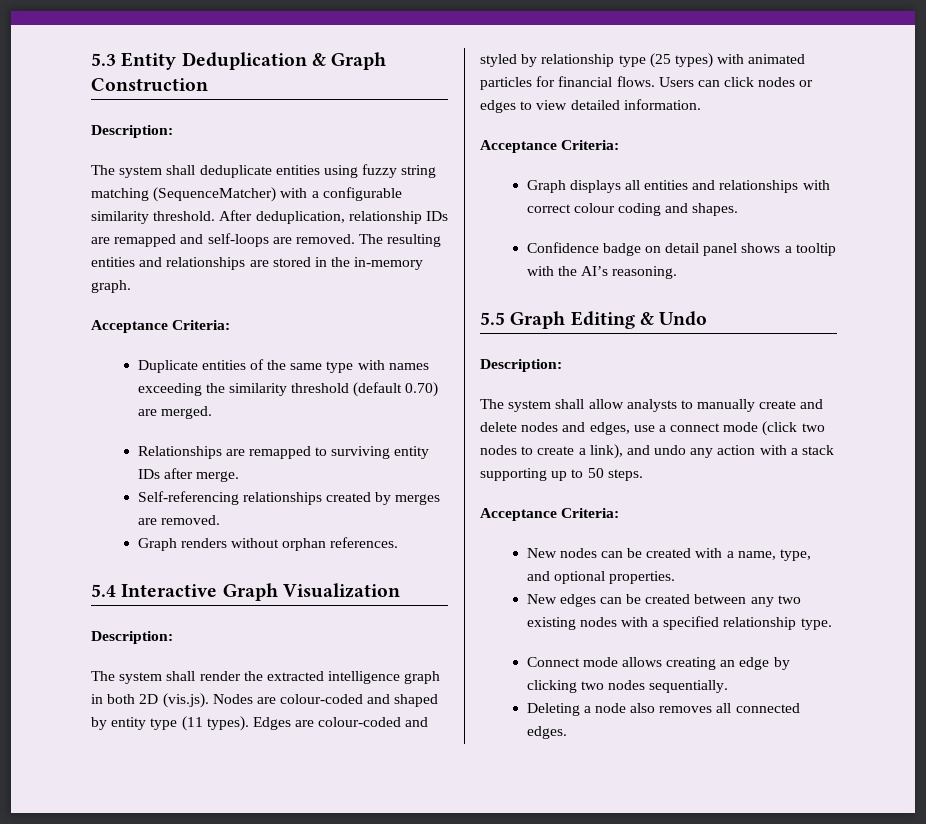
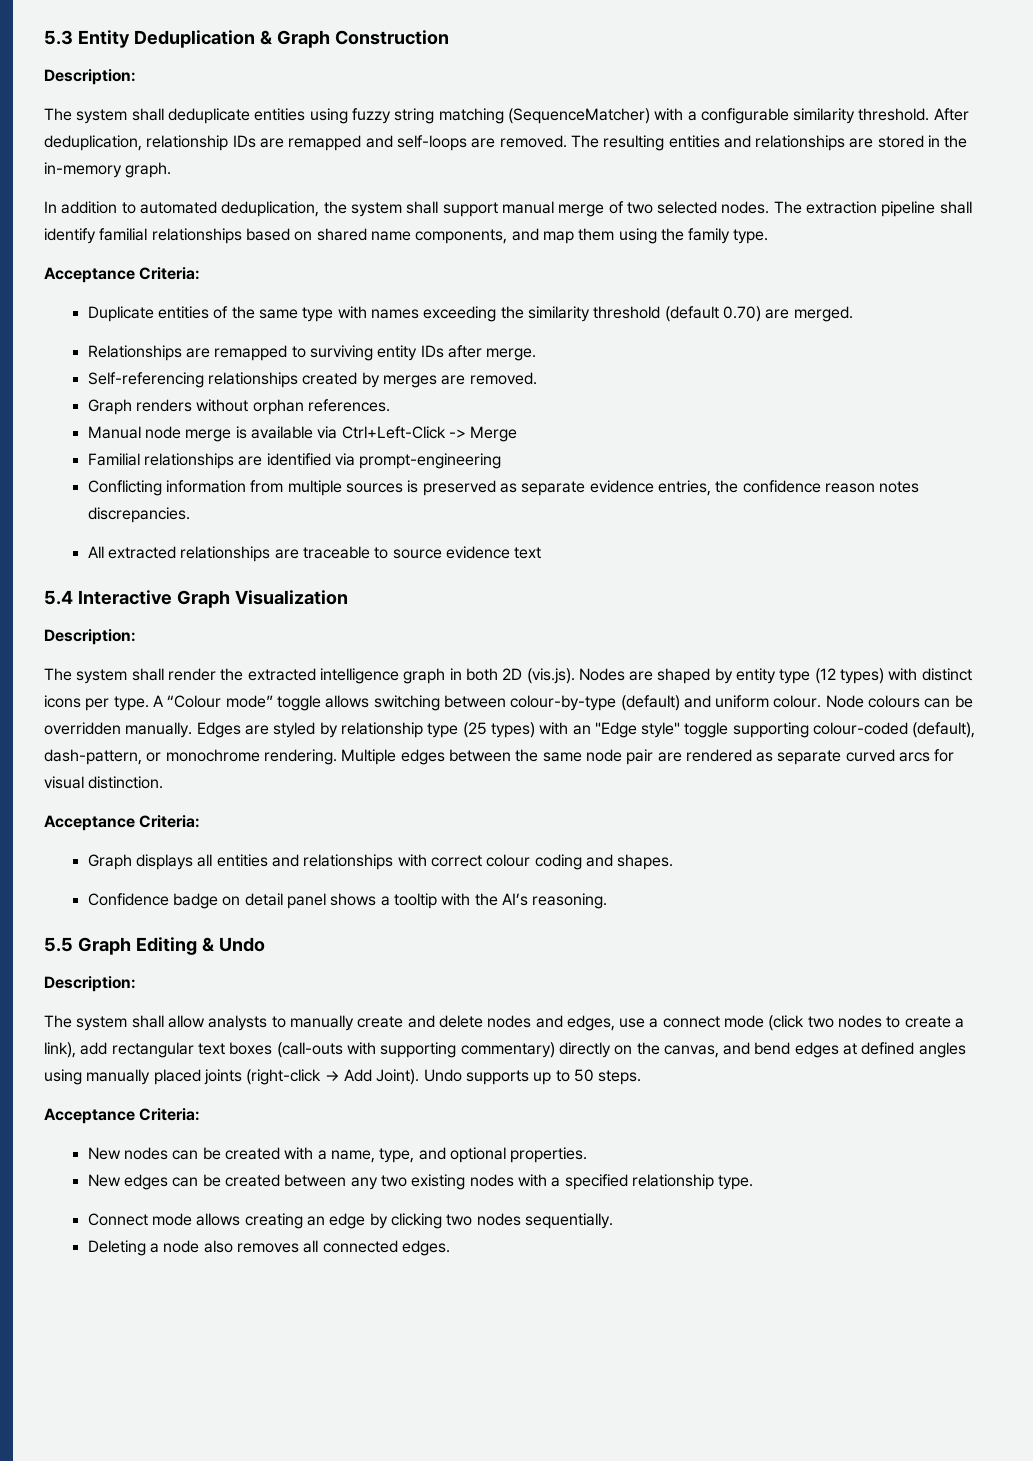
+ In addition to automated deduplication, the system shall support manual merge of two selected nodes. The extraction pipeline shall identify familial relationships based on shared name components, and map them using the family type.
+ Manual node merge is available via Ctrl+Left-Click -> Merge
+ Familial relationships are identified via prompt-engineering
+ Conflicting information from multiple sources is preserved as separate evidence entries, the confidence reason notes discrepancies.
+ All extracted relationships are traceable to source evidence text
- The system shall render the extracted intelligence graph in both 2D (vis.js). Nodes are colour-coded and shaped by entity type (11 types). Edges are colour-coded and styled by relationship type (25 types) with animated particles for financial flows. Users can click nodes or edges to view detailed information.
+ The system shall render the extracted intelligence graph in both 2D (vis.js). Nodes are shaped by entity type (12 types) with distinct icons per type. A “Colour mode” toggle allows switching between colour-by-type (default) and uniform colour. Node colours can be overridden manually. Edges are styled by relationship type (25 types) with an "Edge style" toggle supporting colour-coded (default), dash-pattern, or monochrome rendering. Multiple edges between the same node pair are rendered as separate curved arcs for visual distinction.
- The system shall allow analysts to manually create and delete nodes and edges, use a connect mode (click two nodes to create a link), and undo any action with a stack supporting up to 50 steps.
+ The system shall allow analysts to manually create and delete nodes and edges, use a connect mode (click two nodes to create a link), add rectangular text boxes (call-outs with supporting commentary) directly on the canvas, and bend edges at defined angles using manually placed joints (right-click → Add Joint). Undo supports up to 50 steps.

